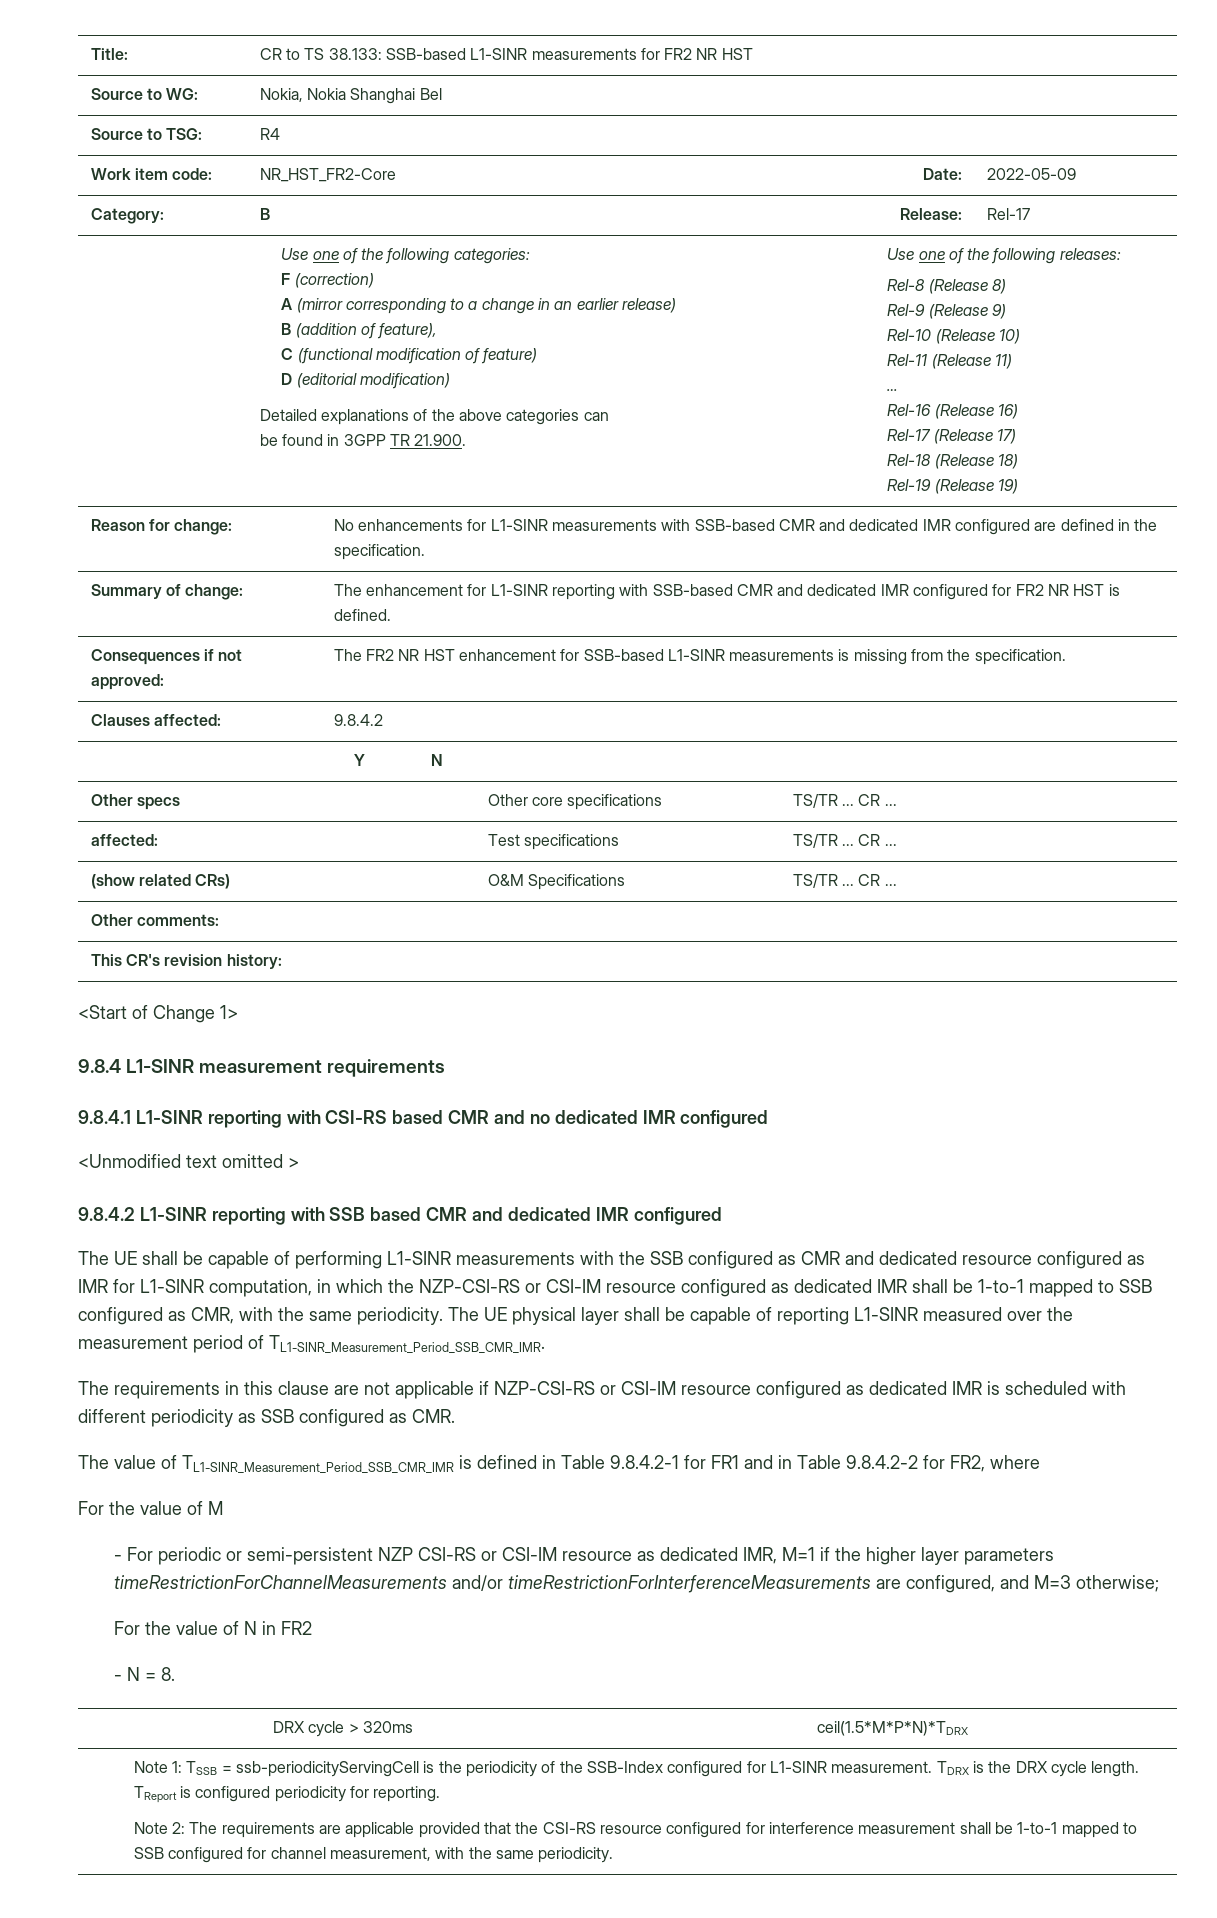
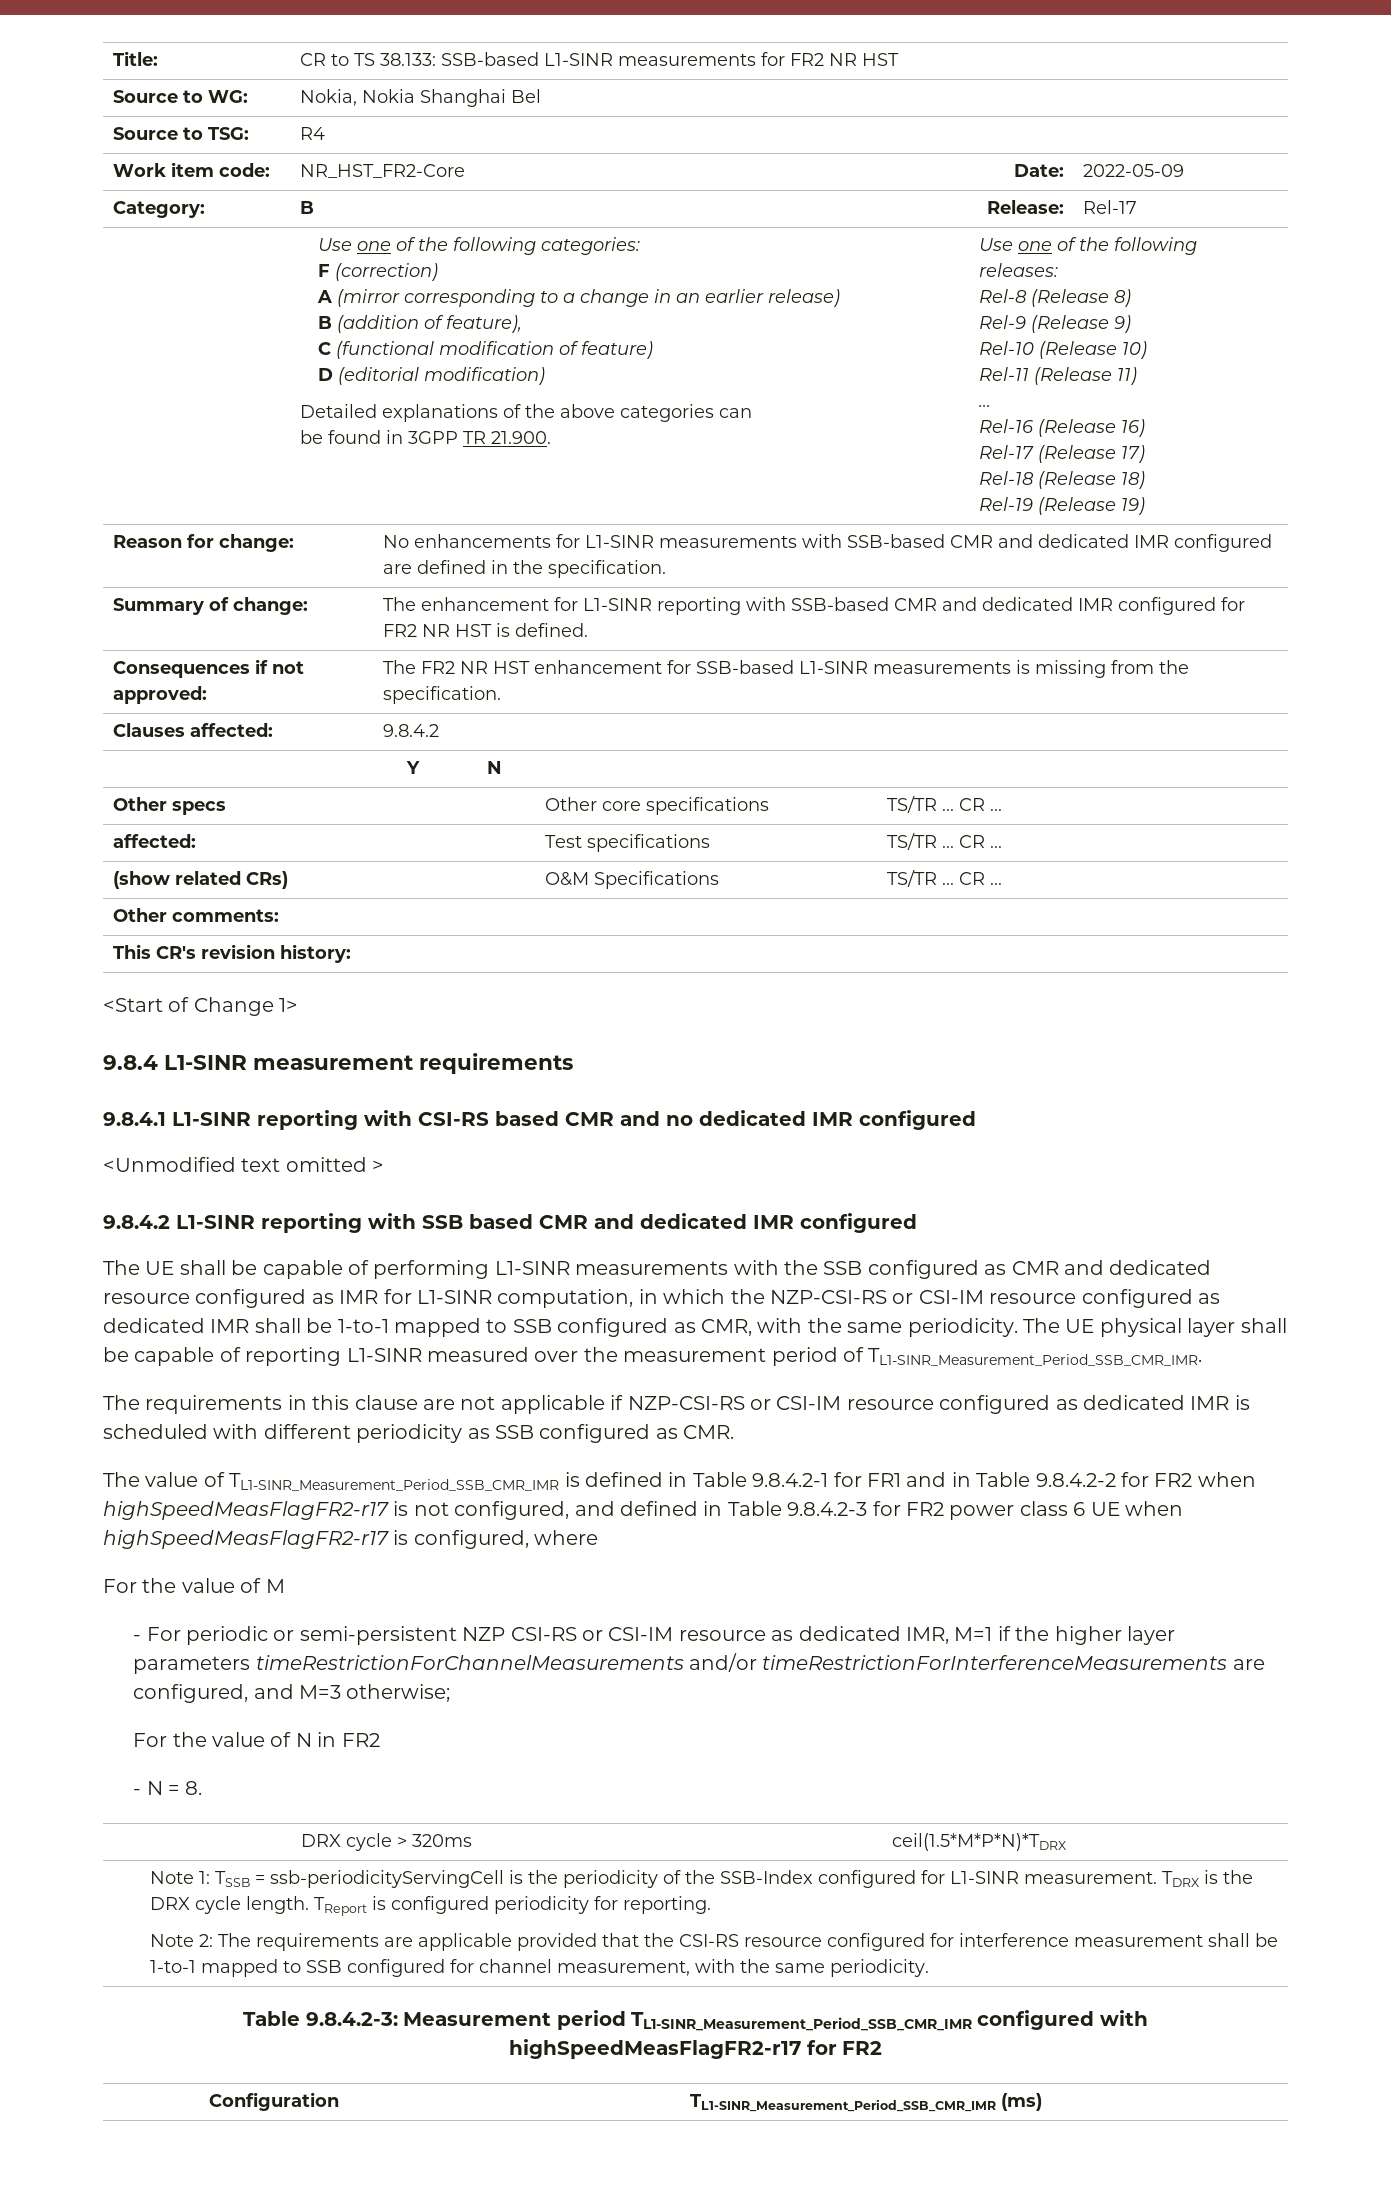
- The value of TL1-SINR_Measurement_Period_SSB_CMR_IMR is defined in Table 9.8.4.2-1 for FR1 and in Table 9.8.4.2-2 for FR2, where
+ The value of TL1-SINR_Measurement_Period_SSB_CMR_IMR is defined in Table 9.8.4.2-1 for FR1 and in Table 9.8.4.2-2 for FR2 when highSpeedMeasFlagFR2-r17 is not configured, and defined in Table 9.8.4.2-3 for FR2 power class 6 UE when highSpeedMeasFlagFR2-r17 is configured, where
+ Table 9.8.4.2-3: Measurement period TL1-SINR_Measurement_Period_SSB_CMR_IMR configured with highSpeedMeasFlagFR2-r17 for FR2
+ Configuration | TL1-SINR_Measurement_Period_SSB_CMR_IMR (ms)

